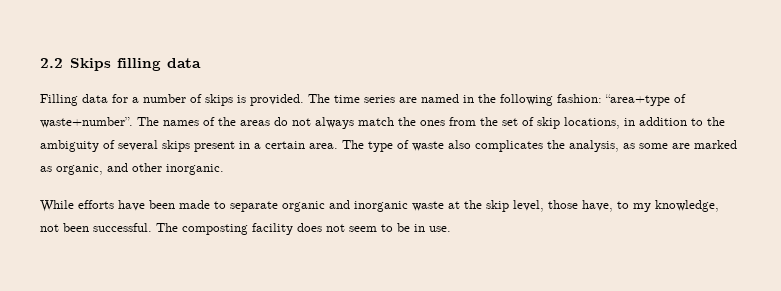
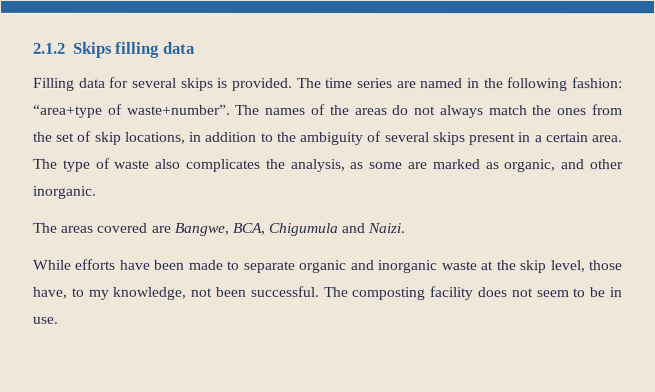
- 2.2 Skips filling data
+ 2.1.2 Skips filling data
- Filling data for a number of skips is provided.
+ Filling data for several skips is provided.
+ The areas covered are Bangwe, BCA, Chigumula and Naizi.

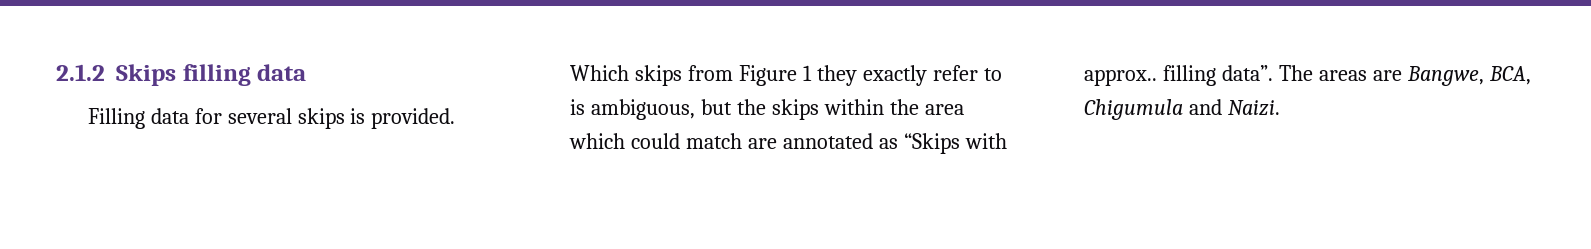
- The time series are named in the following fashion: “area+type of waste+number”. The names of the areas do not always match the ones from the set of skip locations, in addition to the ambiguity of several skips present in a certain area. The type of waste also complicates the analysis, as some are marked as organic, and other inorganic.
- The areas covered are Bangwe, BCA, Chigumula and Naizi.
+ Which skips from Figure 1 they exactly refer to is ambiguous, but the skips within the area which could match are annotated as “Skips with approx.. filling data”. The areas are Bangwe, BCA, Chigumula and Naizi.
- While efforts have been made to separate organic and inorganic waste at the skip level, those have, to my knowledge, not been successful. The composting facility does not seem to be in use.

